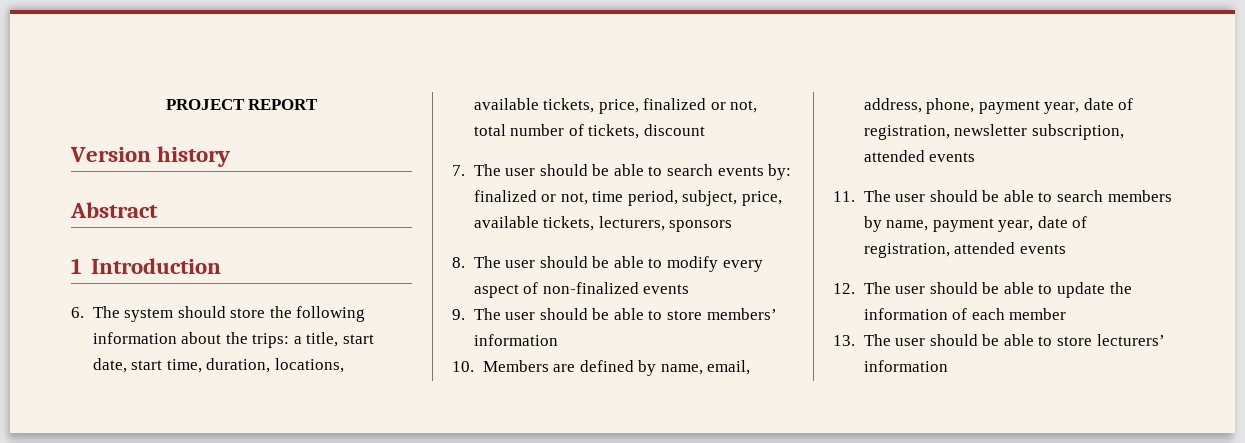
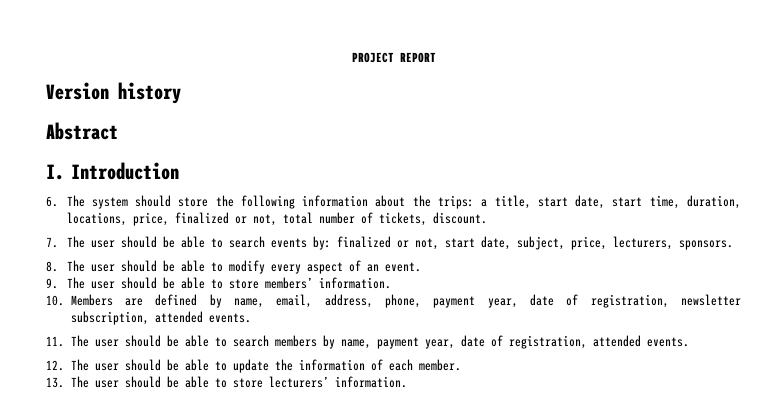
- 1 Introduction
+ I. Introduction
- 6. The system should store the following information about the trips: a title, start date, start time, duration, locations, available tickets, price, finalized or not, total number of tickets, discount
+ 6. The system should store the following information about the trips: a title, start date, start time, duration, locations, price, finalized or not, total number of tickets, discount.
- 7. The user should be able to search events by: finalized or not, time period, subject, price, available tickets, lecturers, sponsors
+ 7. The user should be able to search events by: finalized or not, start date, subject, price, lecturers, sponsors.
- 8. The user should be able to modify every aspect of non-finalized events
+ 8. The user should be able to modify every aspect of an event.
- 9. The user should be able to store members’ information
+ 9. The user should be able to store members’ information.
- 10. Members are defined by name, email, address, phone, payment year, date of registration, newsletter subscription, attended events
+ 10. Members are defined by name, email, address, phone, payment year, date of registration, newsletter subscription, attended events.
- 11. The user should be able to search members by name, payment year, date of registration, attended events
+ 11. The user should be able to search members by name, payment year, date of registration, attended events.
- 12. The user should be able to update the information of each member
+ 12. The user should be able to update the information of each member.
- 13. The user should be able to store lecturers’ information
+ 13. The user should be able to store lecturers’ information.

